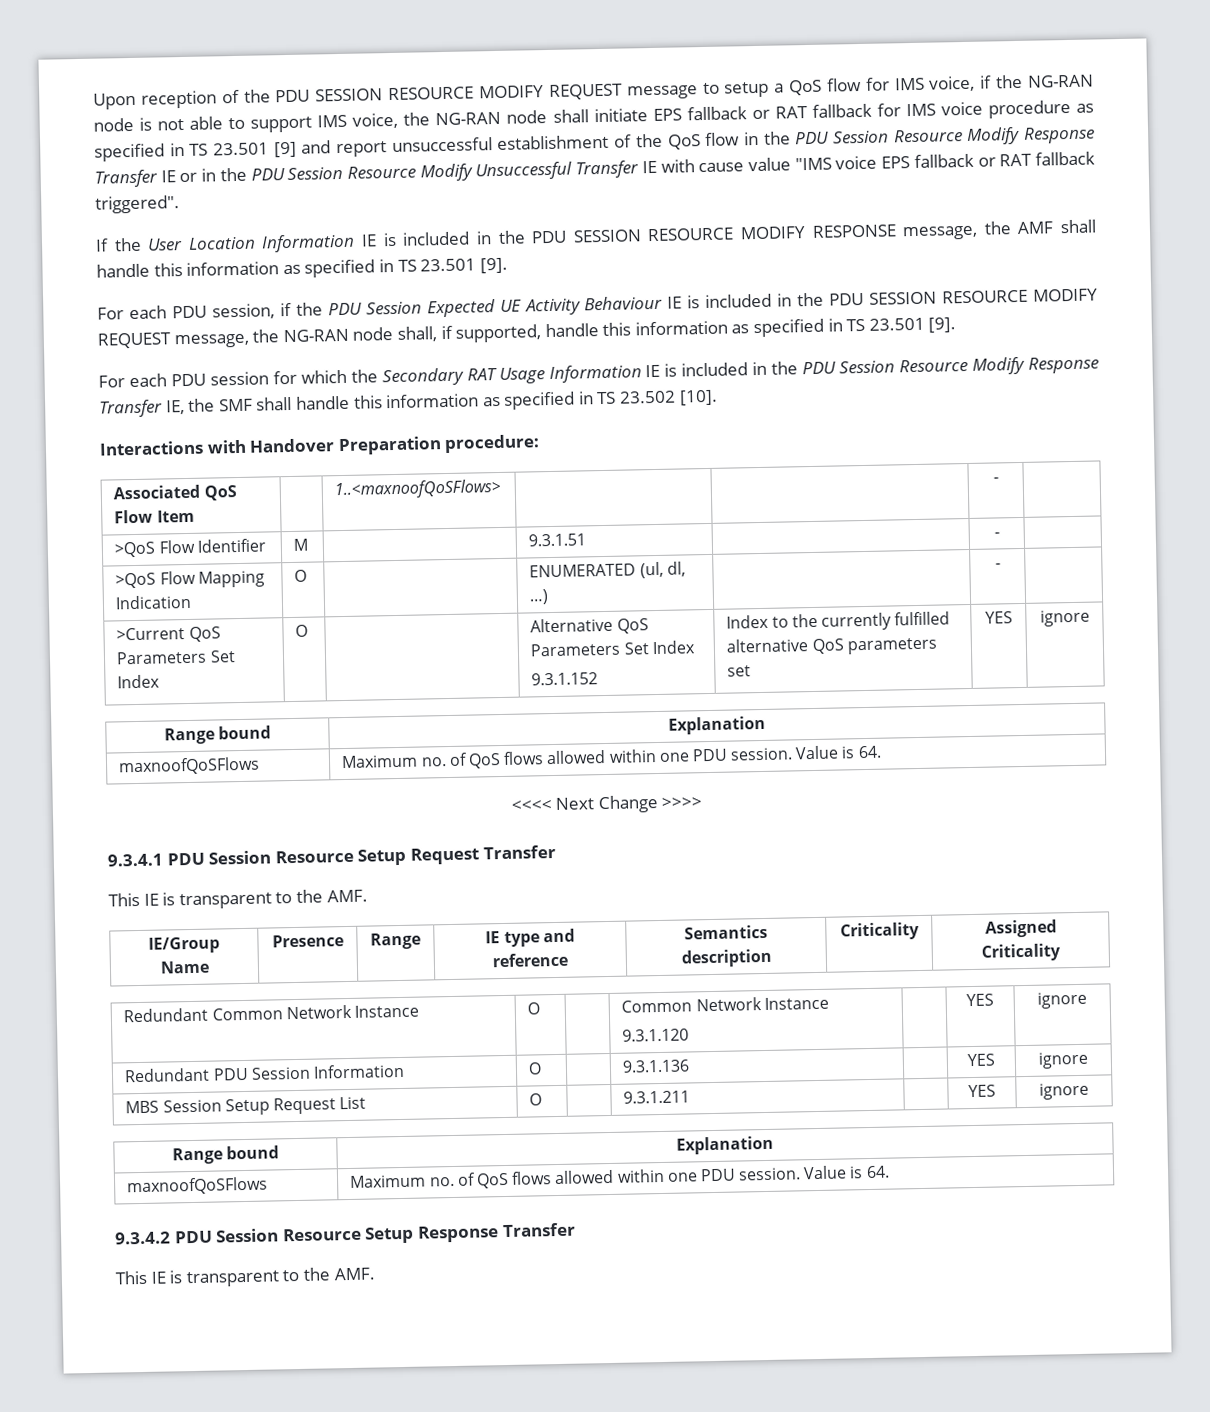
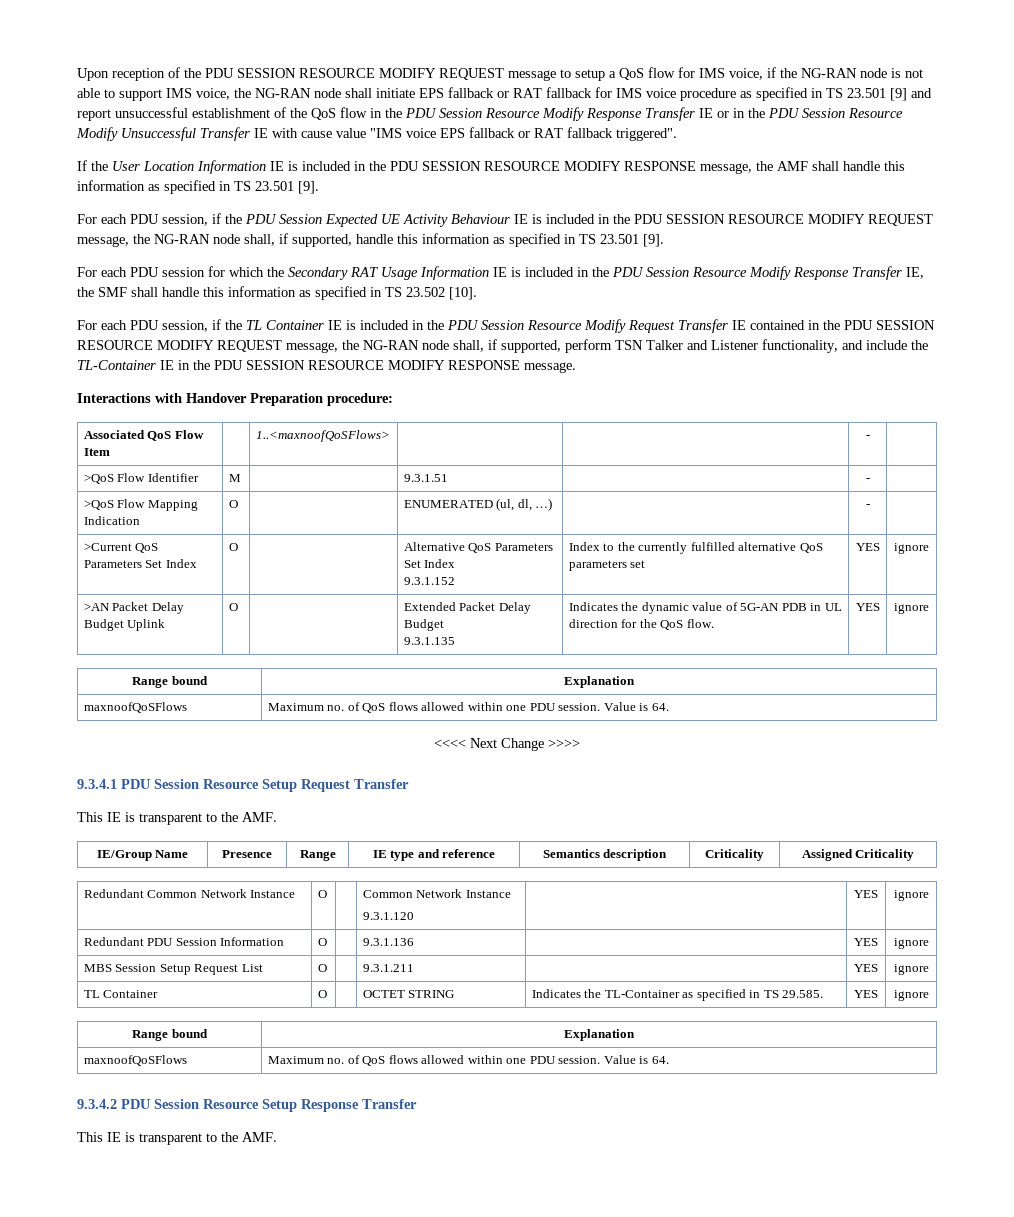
+ For each PDU session, if the TL Container IE is included in the PDU Session Resource Modify Request Transfer IE contained in the PDU SESSION RESOURCE MODIFY REQUEST message, the NG-RAN node shall, if supported, perform TSN Talker and Listener functionality, and include the TL-Container IE in the PDU SESSION RESOURCE MODIFY RESPONSE message.
+ >AN Packet Delay Budget Uplink | O | | Extended Packet Delay Budget
+ 9.3.1.135 | Indicates the dynamic value of 5G-AN PDB in UL direction for the QoS flow. | YES | ignore
+ TL Container | O | | OCTET STRING | Indicates the TL-Container as specified in TS 29.585. | YES | ignore

